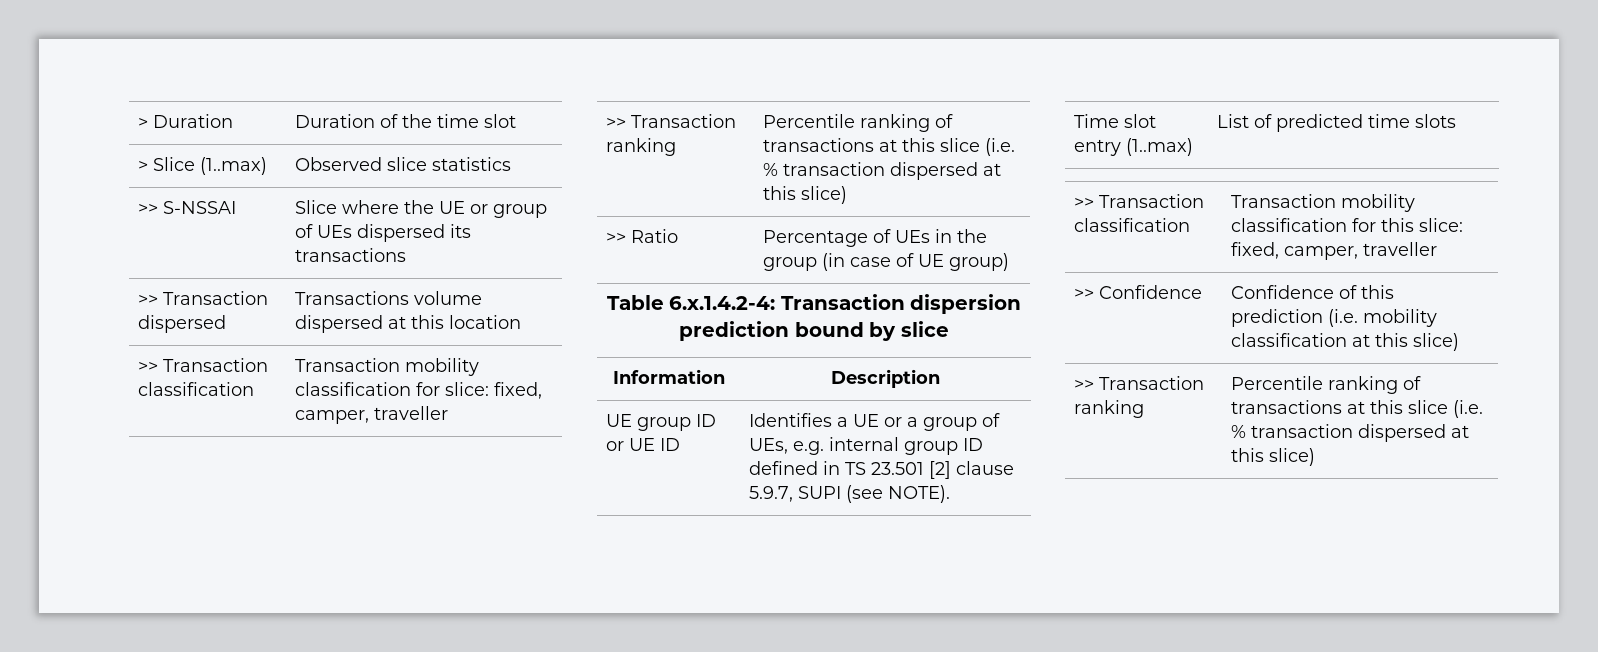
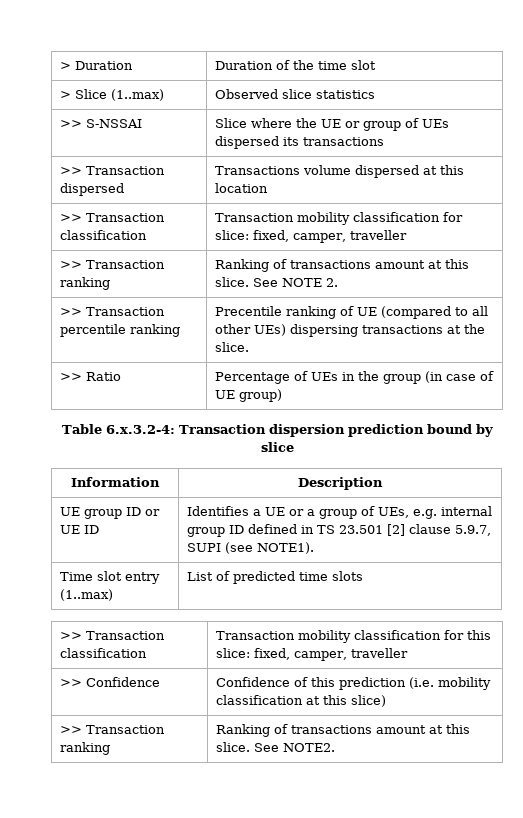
  >> Transaction classification | Transaction mobility classification for slice: fixed, camper, traveller
- >> Transaction ranking | Percentile ranking of transactions at this slice (i.e. % transaction dispersed at this slice)
+ >> Transaction ranking | Ranking of transactions amount at this slice. See NOTE 2.
+ >> Transaction percentile ranking | Precentile ranking of UE (compared to all other UEs) dispersing transactions at the slice.
- Table 6.x.1.4.2-4: Transaction dispersion prediction bound by slice
+ Table 6.x.3.2-4: Transaction dispersion prediction bound by slice
- UE group ID or UE ID | Identifies a UE or a group of UEs, e.g. internal group ID defined in TS 23.501 [2] clause 5.9.7, SUPI (see NOTE).
+ UE group ID or UE ID | Identifies a UE or a group of UEs, e.g. internal group ID defined in TS 23.501 [2] clause 5.9.7, SUPI (see NOTE1).
  >> Confidence | Confidence of this prediction (i.e. mobility classification at this slice)
- >> Transaction ranking | Percentile ranking of transactions at this slice (i.e. % transaction dispersed at this slice)
+ >> Transaction ranking | Ranking of transactions amount at this slice. See NOTE2.

